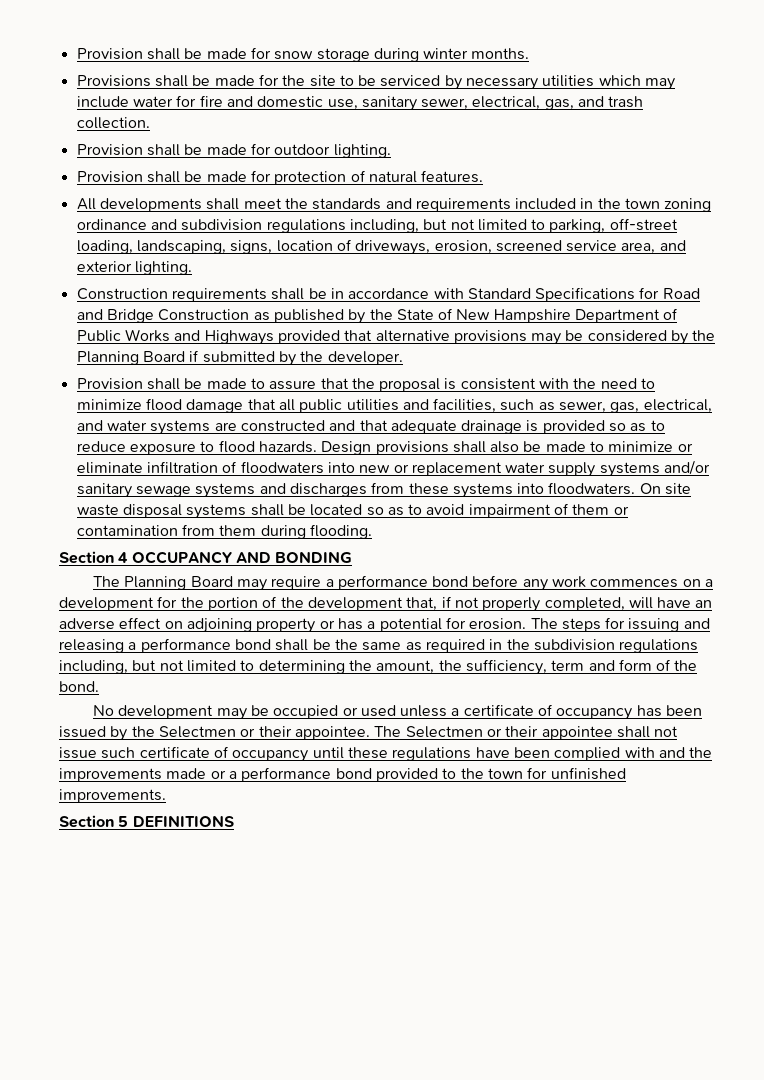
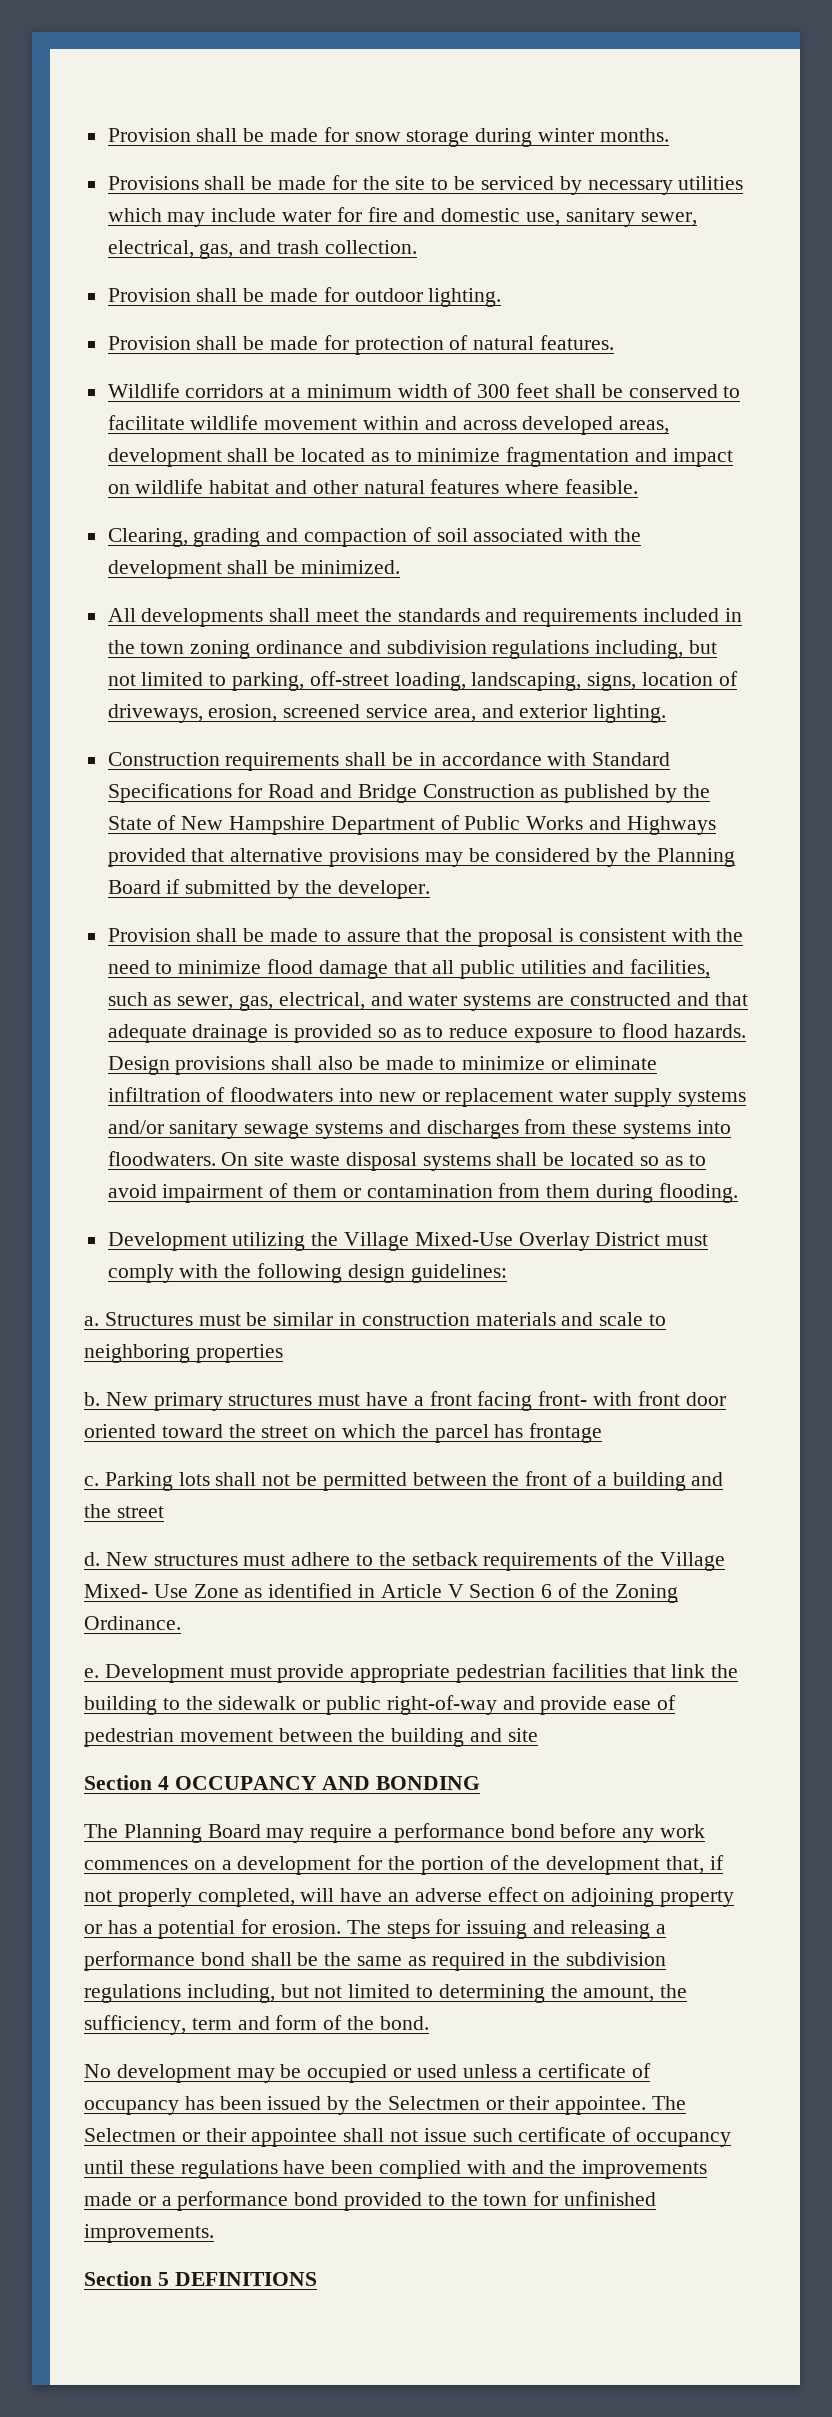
+ Wildlife corridors at a minimum width of 300 feet shall be conserved to facilitate wildlife movement within and across developed areas, development shall be located as to minimize fragmentation and impact on wildlife habitat and other natural features where feasible.
+ Clearing, grading and compaction of soil associated with the development shall be minimized.
+ Development utilizing the Village Mixed-Use Overlay District must comply with the following design guidelines:
+ a. Structures must be similar in construction materials and scale to neighboring properties
+ b. New primary structures must have a front facing front- with front door oriented toward the street on which the parcel has frontage
+ c. Parking lots shall not be permitted between the front of a building and the street
+ d. New structures must adhere to the setback requirements of the Village Mixed- Use Zone as identified in Article V Section 6 of the Zoning Ordinance.
+ e. Development must provide appropriate pedestrian facilities that link the building to the sidewalk or public right-of-way and provide ease of pedestrian movement between the building and site

